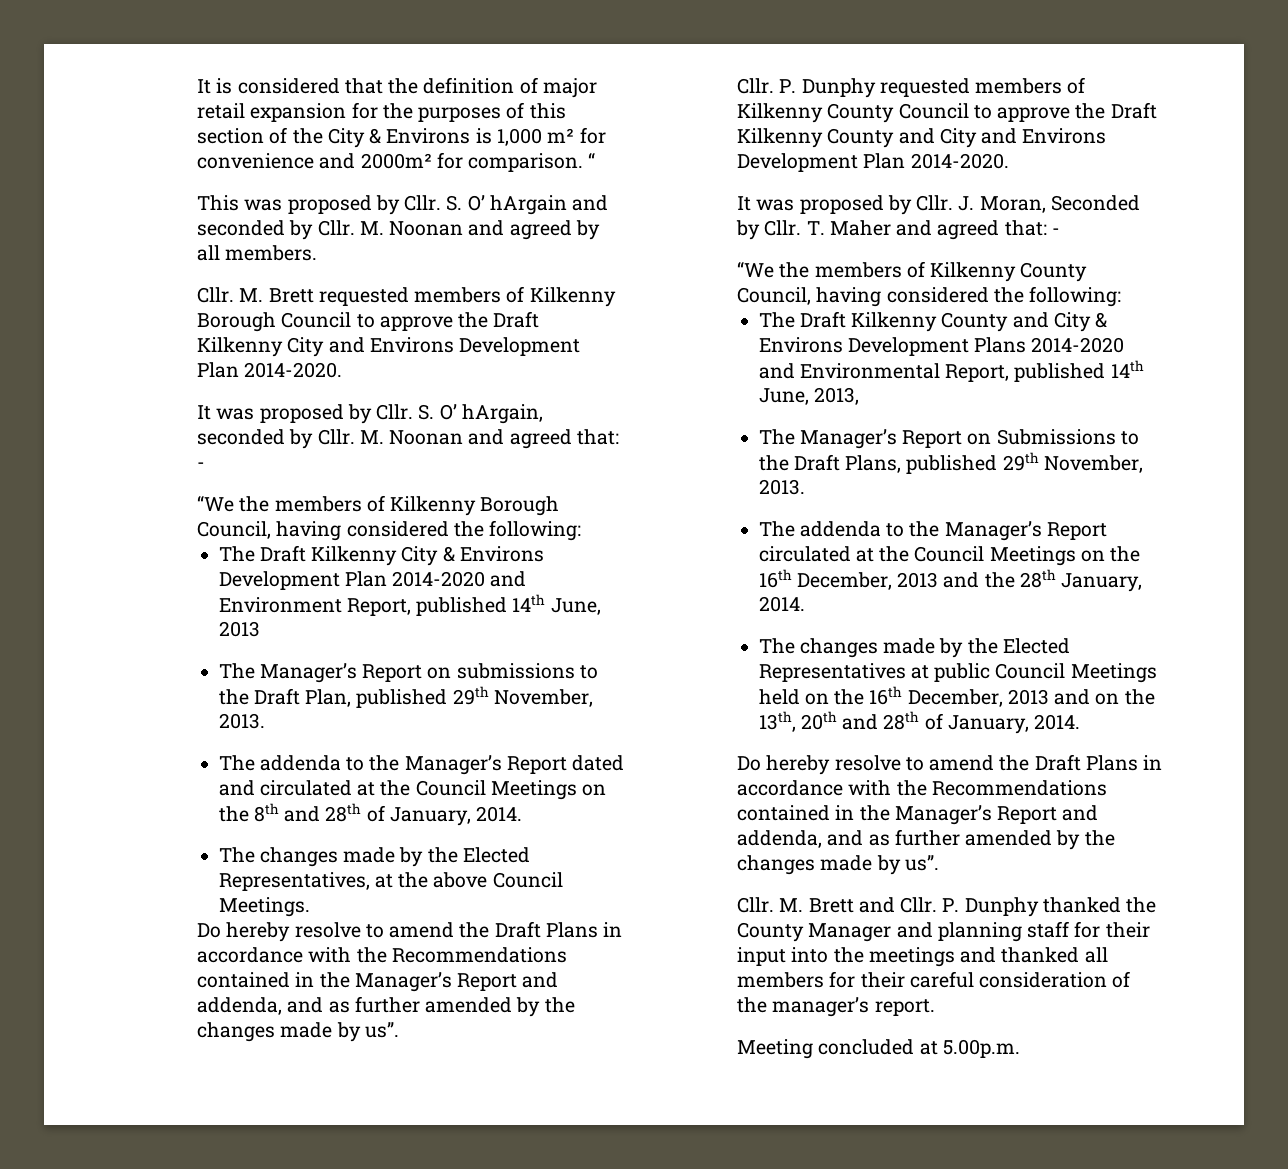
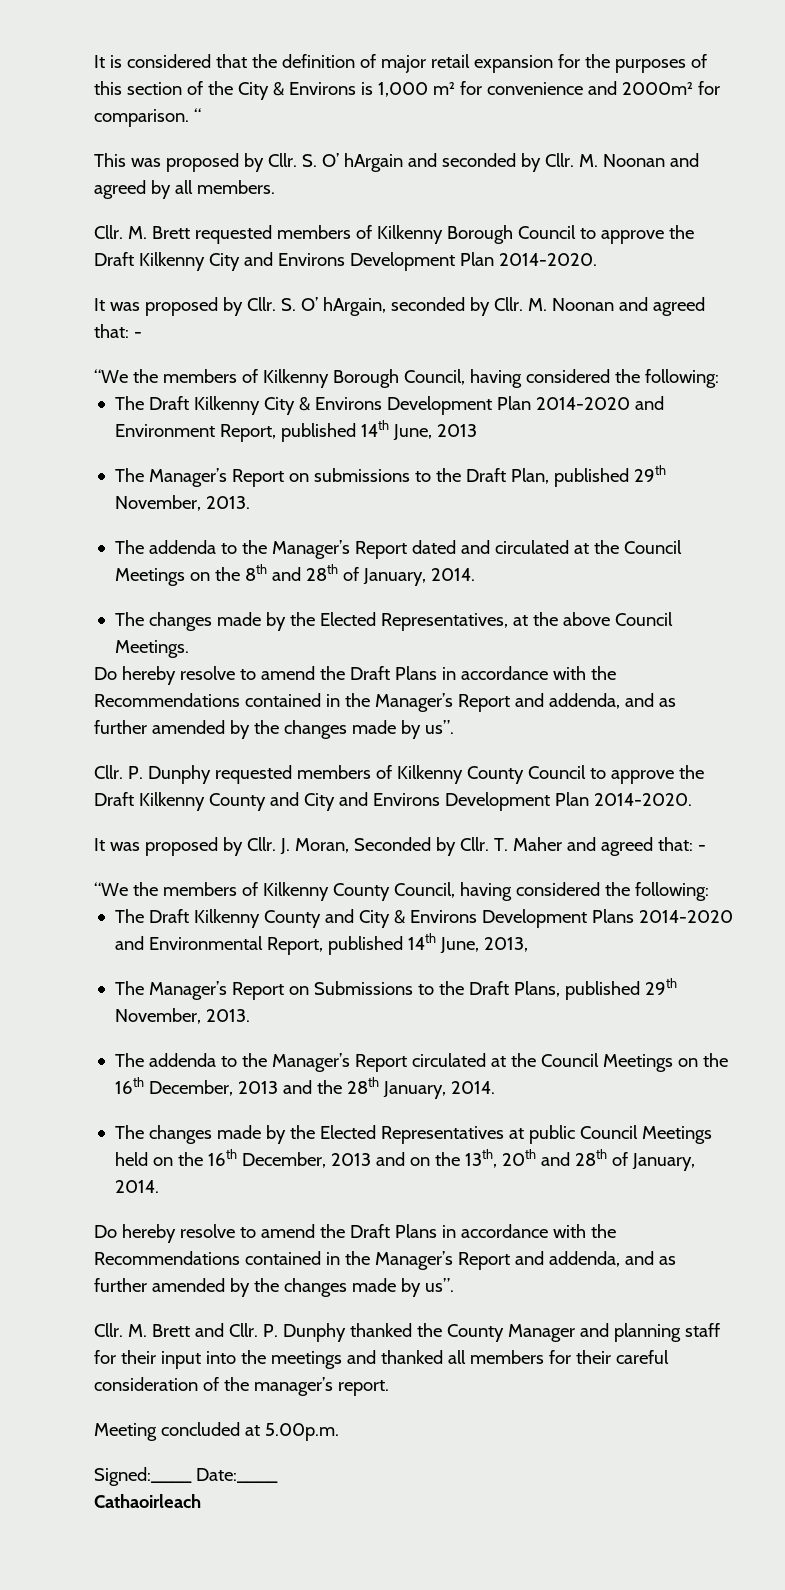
+ Signed:____ Date:____
+ Cathaoirleach

